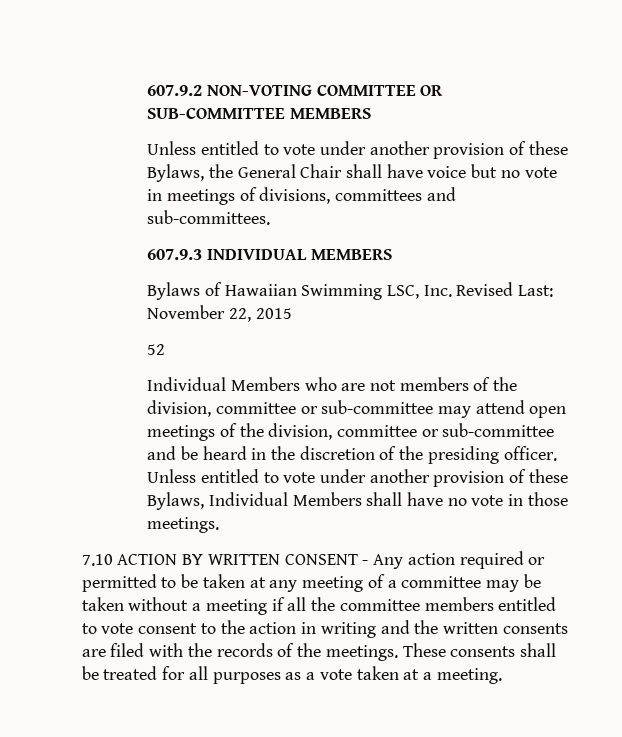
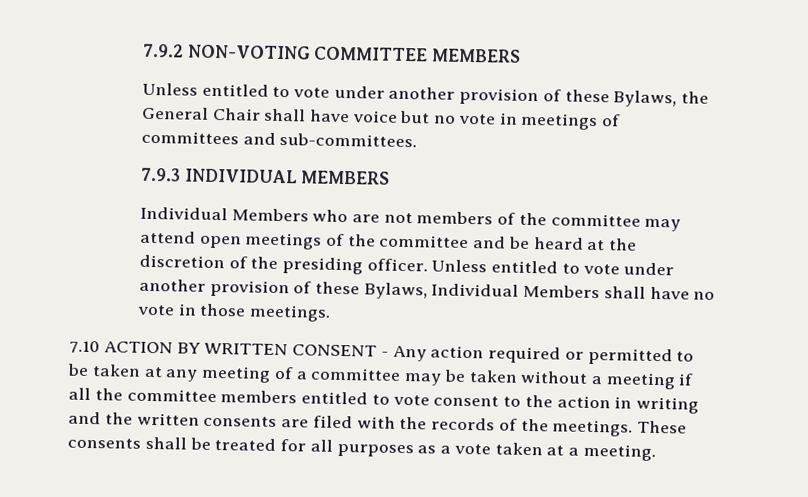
- 607.9.2 NON-VOTING COMMITTEE OR SUB-COMMITTEE MEMBERS
+ 7.9.2 NON-VOTING COMMITTEE MEMBERS
- Unless entitled to vote under another provision of these Bylaws, the General Chair shall have voice but no vote in meetings of divisions, committees and sub-committees.
+ Unless entitled to vote under another provision of these Bylaws, the General Chair shall have voice but no vote in meetings of committees and sub-committees.
- 607.9.3 INDIVIDUAL MEMBERS
+ 7.9.3 INDIVIDUAL MEMBERS
- Bylaws of Hawaiian Swimming LSC, Inc. Revised Last: November 22, 2015
- 52
- Individual Members who are not members of the division, committee or sub-committee may attend open meetings of the division, committee or sub-committee and be heard in the discretion of the presiding officer.
+ Individual Members who are not members of the committee may attend open meetings of the committee and be heard at the discretion of the presiding officer.

